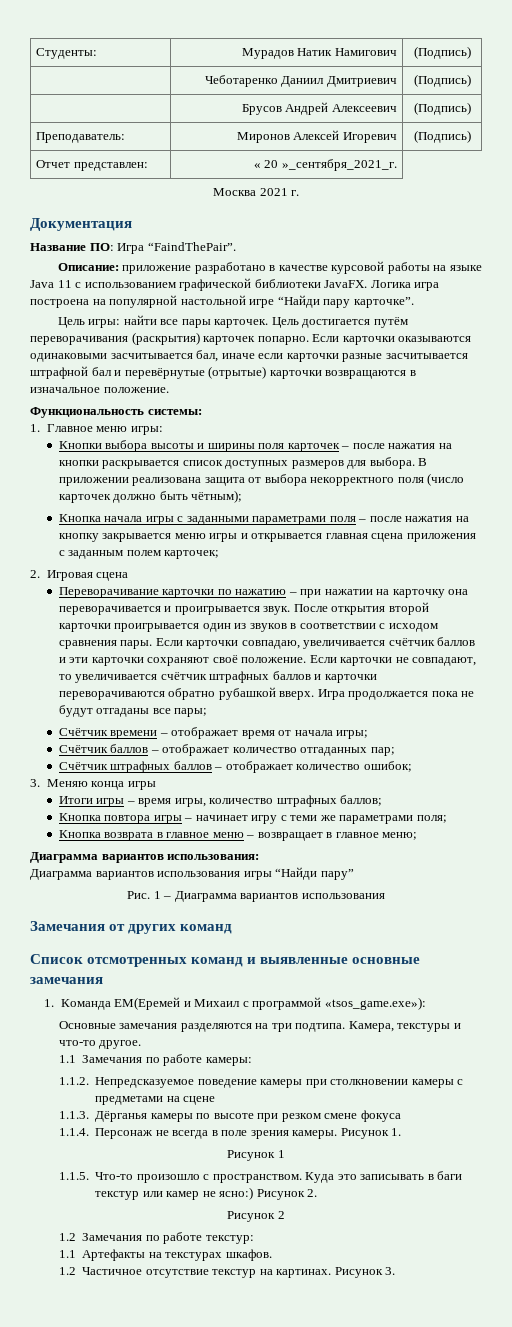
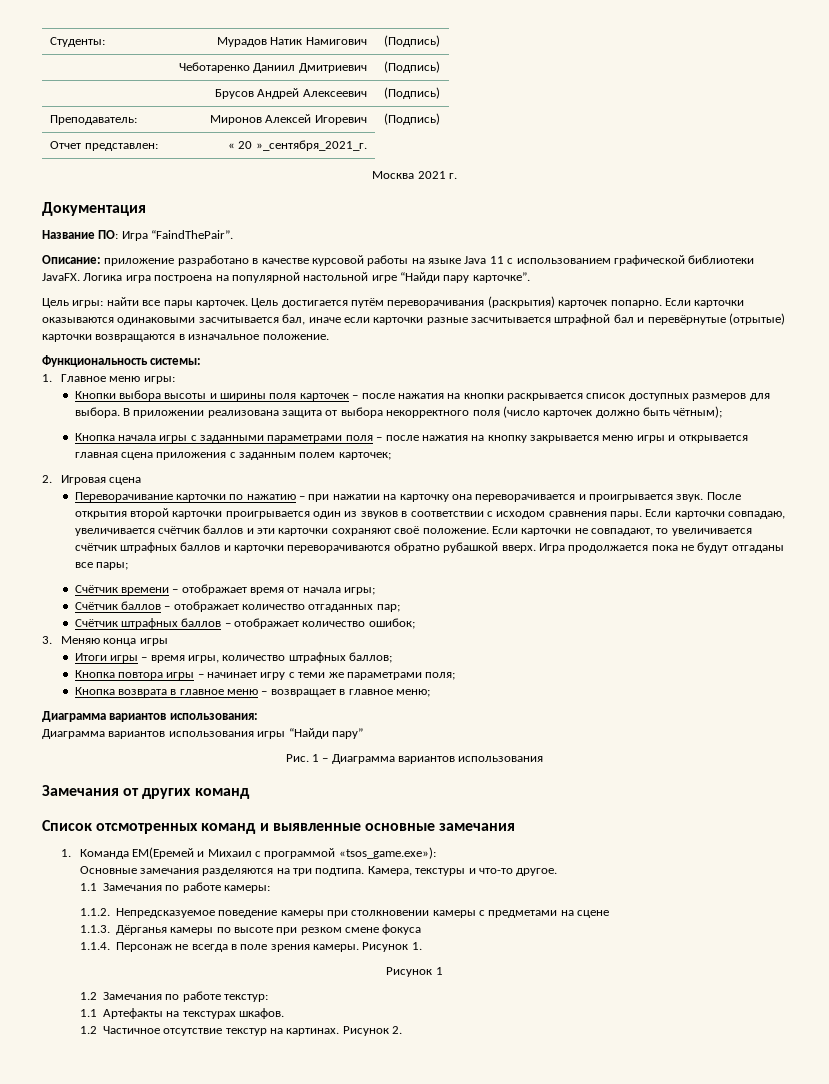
- 1.1.5. Что-то произошло с пространством. Куда это записывать в баги текстур или камер не ясно:) Рисунок 2.
- Рисунок 2
- Рисунок 3.
+ Рисунок 2.

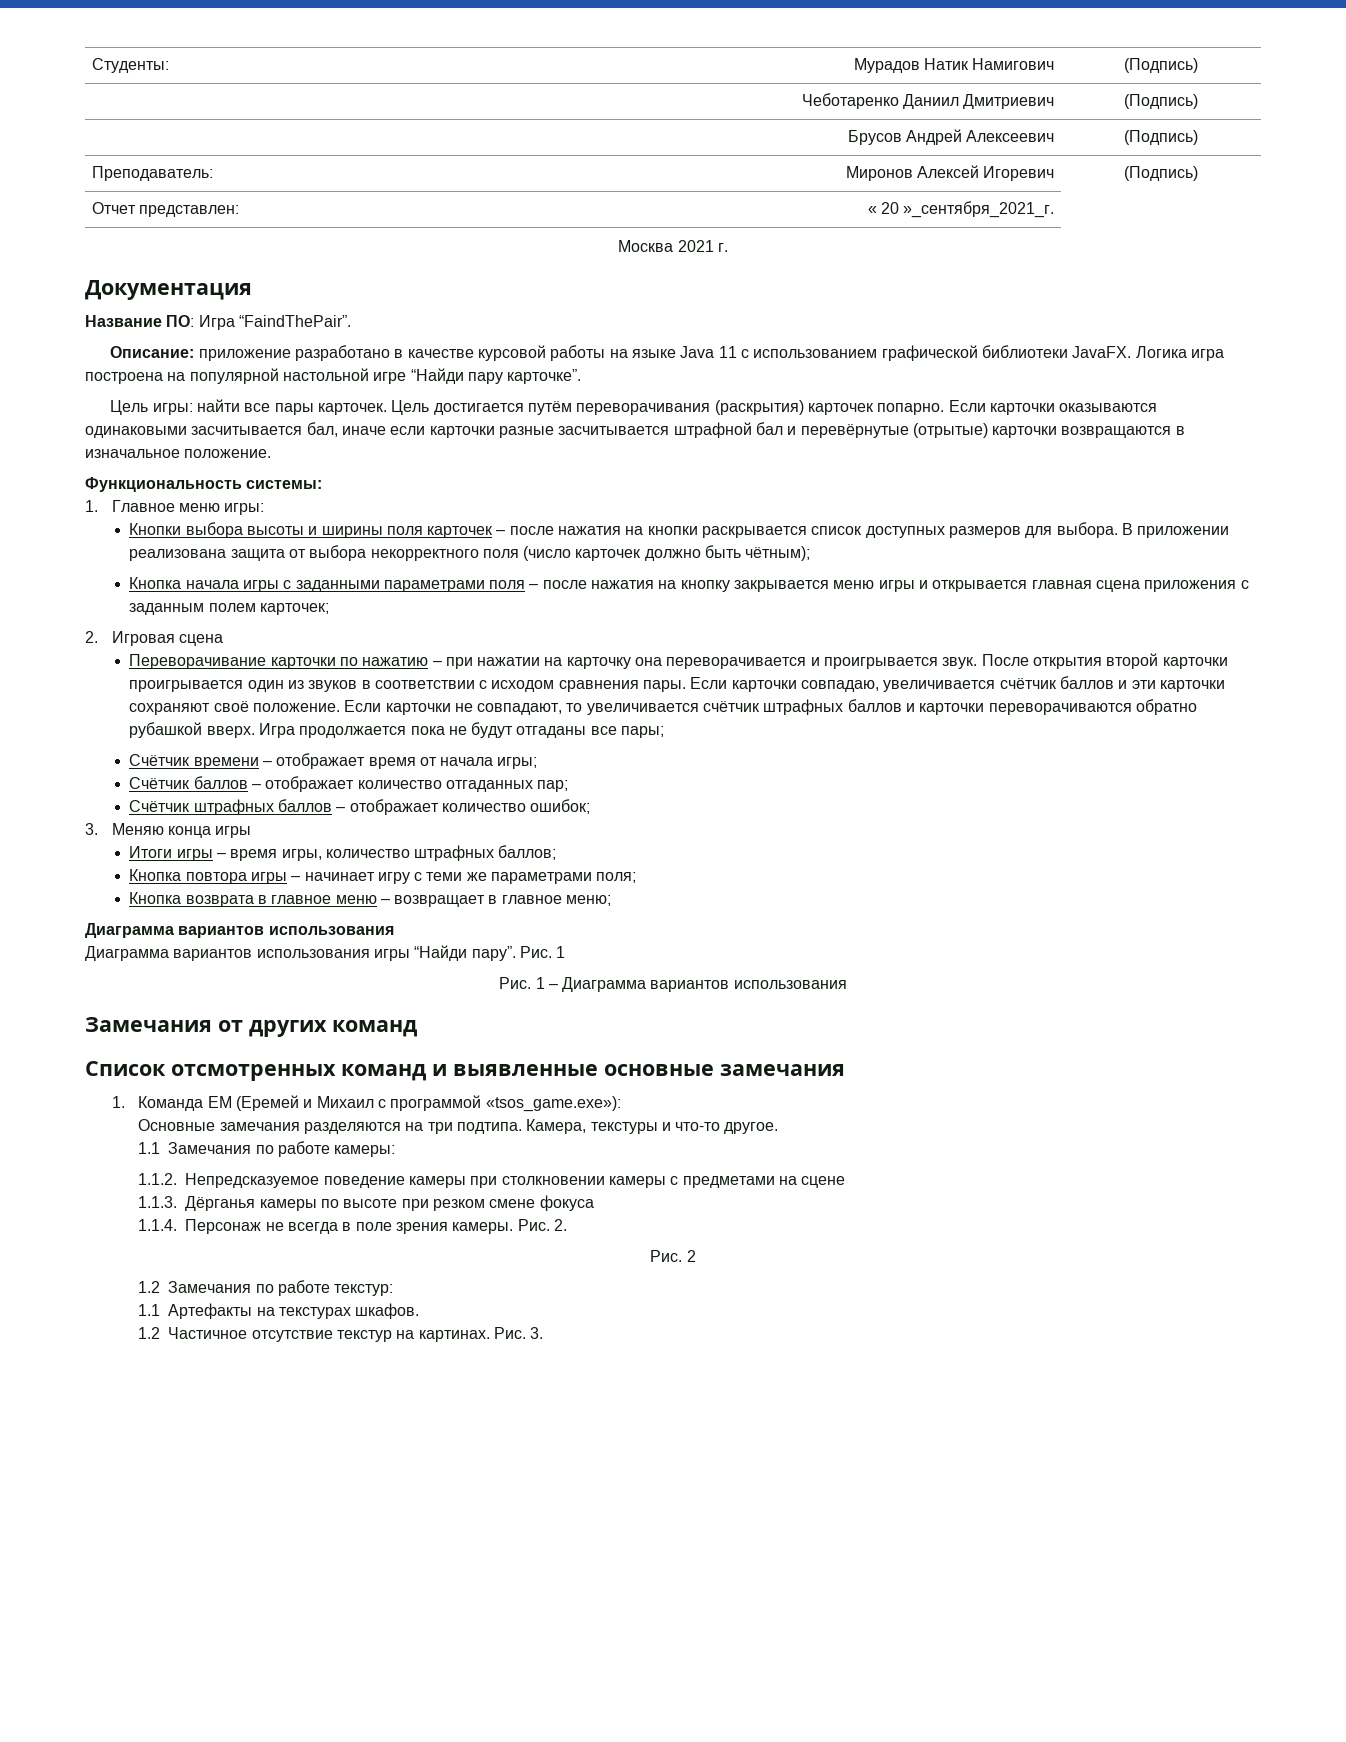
  Кнопка возврата в главное меню – возвращает в главное меню;
- Диаграмма вариантов использования:
+ Диаграмма вариантов использования
- Диаграмма вариантов использования игры “Найди пару”
+ Диаграмма вариантов использования игры “Найди пару”. Рис. 1
- 1. Команда ЕМ(Еремей и Михаил с программой «tsos_game.exe»):
+ 1. Команда ЕМ (Еремей и Михаил с программой «tsos_game.exe»):
- Рисунок 1.
- Рисунок 1
+ Рис. 2.
+ Рис. 2
- Рисунок 2.
+ Рис. 3.

